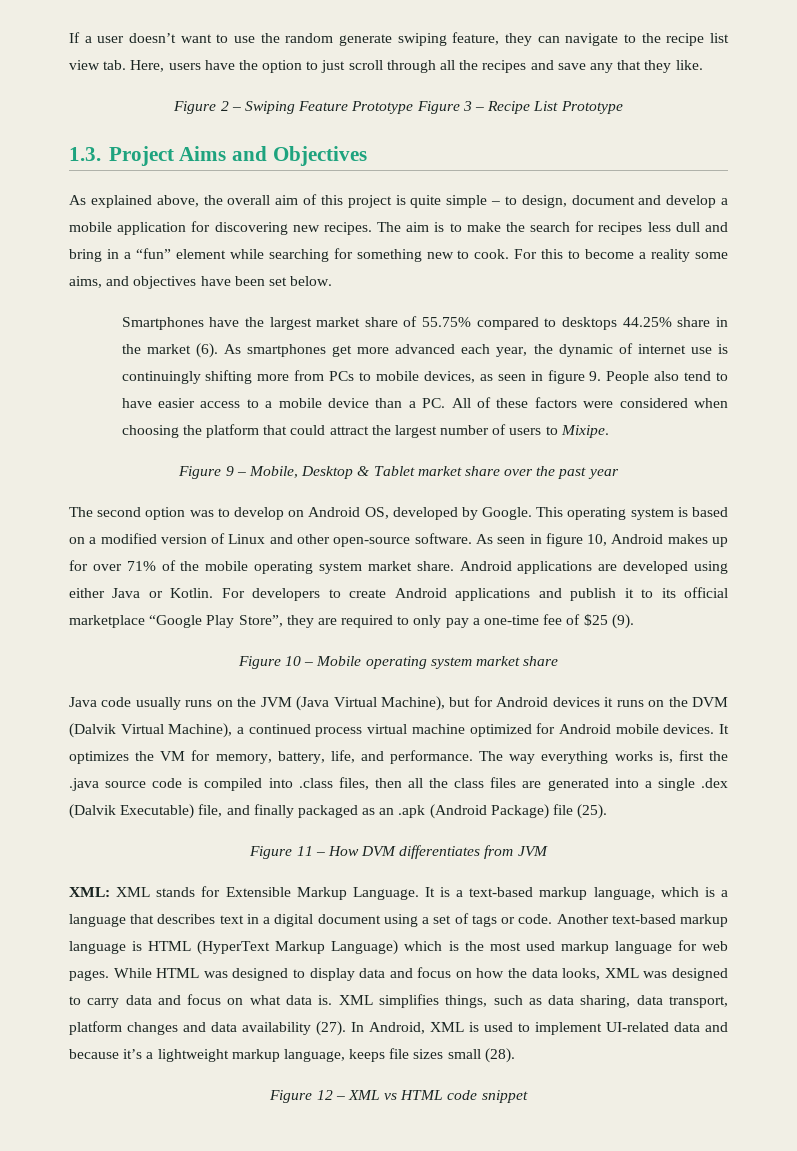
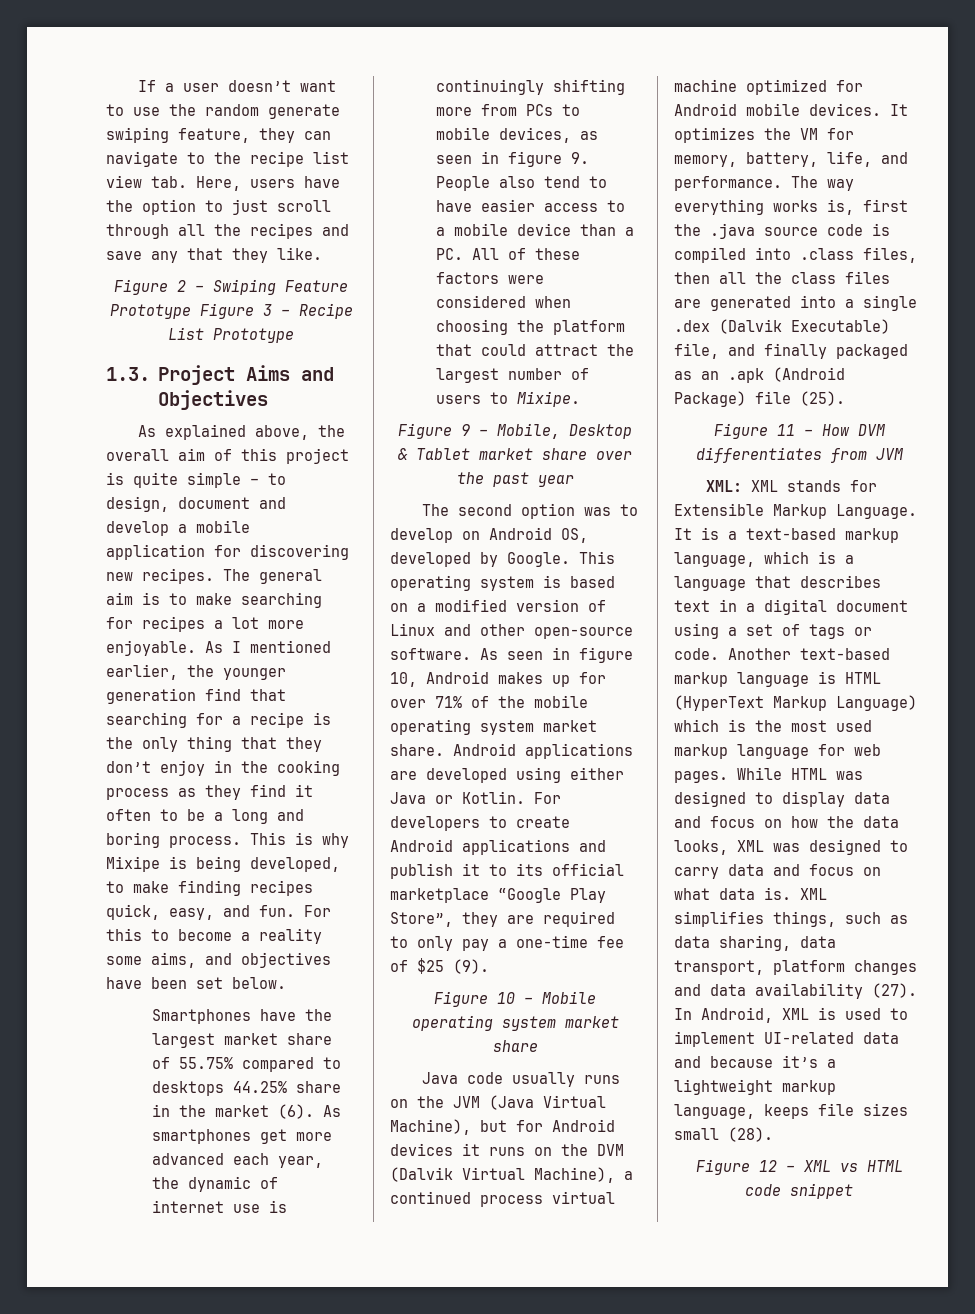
- The aim is to make the search for recipes less dull and bring in a “fun” element while searching for something new to cook.
+ The general aim is to make searching for recipes a lot more enjoyable. As I mentioned earlier, the younger generation find that searching for a recipe is the only thing that they don’t enjoy in the cooking process as they find it often to be a long and boring process. This is why Mixipe is being developed, to make finding recipes quick, easy, and fun.

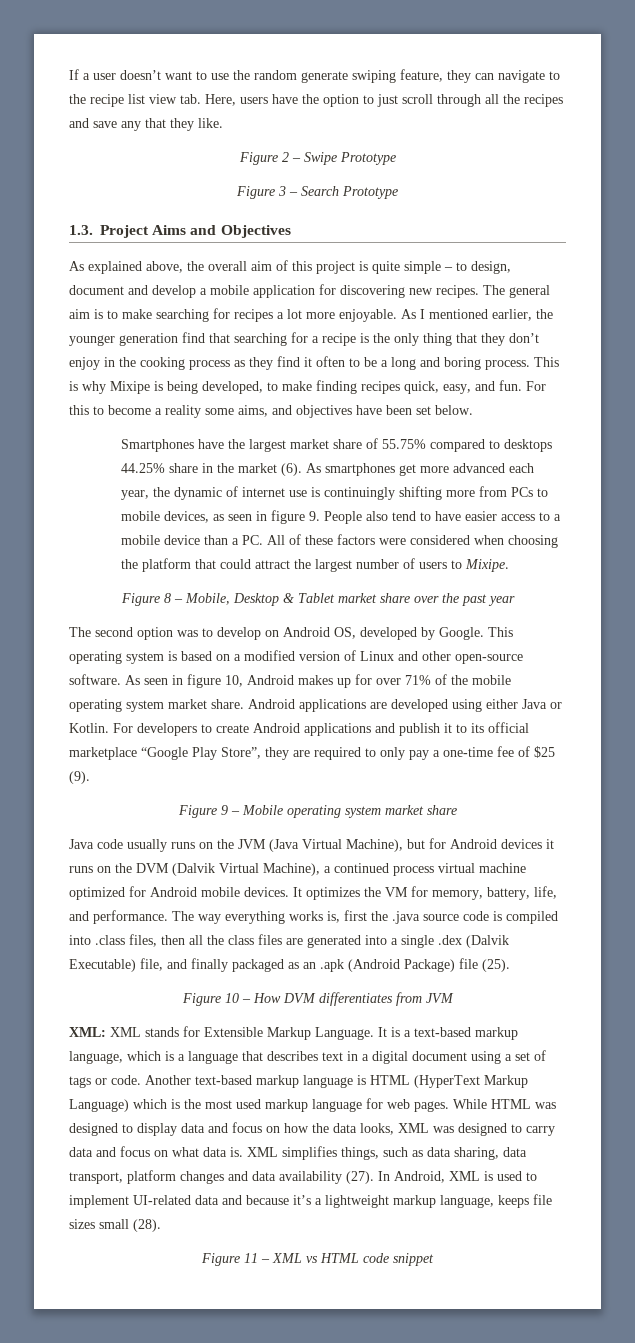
- Figure 2 – Swiping Feature Prototype Figure 3 – Recipe List Prototype
+ Figure 2 – Swipe Prototype
+ Figure 3 – Search Prototype
- Figure 9 – Mobile, Desktop & Tablet market share over the past year
+ Figure 8 – Mobile, Desktop & Tablet market share over the past year
- Figure 10 – Mobile operating system market share
+ Figure 9 – Mobile operating system market share
- Figure 11 – How DVM differentiates from JVM
+ Figure 10 – How DVM differentiates from JVM
- Figure 12 – XML vs HTML code snippet
+ Figure 11 – XML vs HTML code snippet

